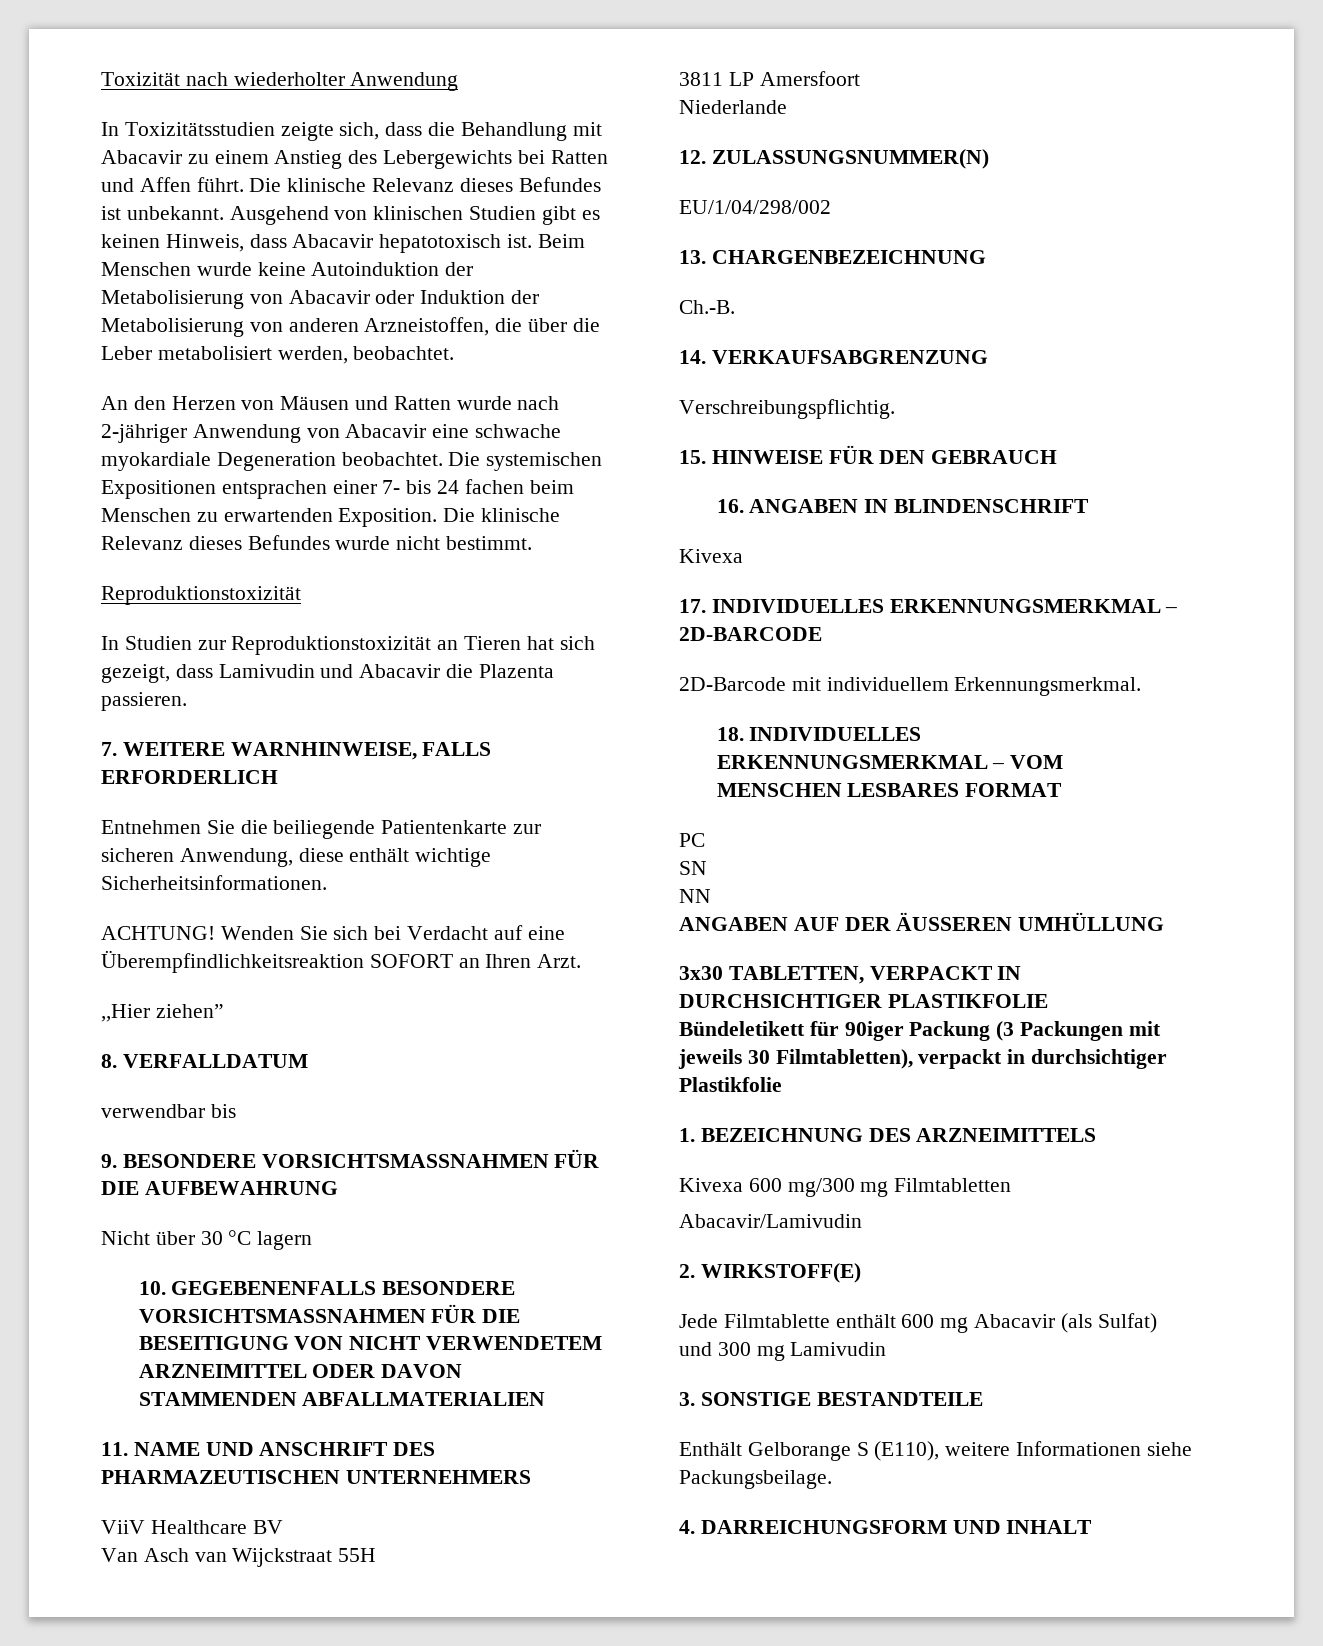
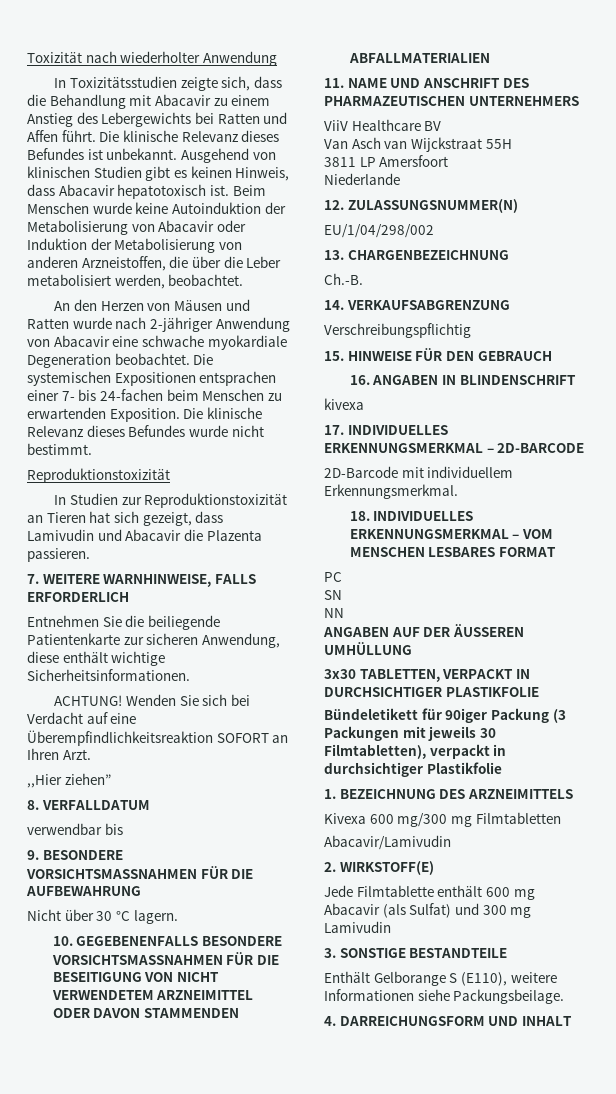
- Die systemischen Expositionen entsprachen einer 7- bis 24 fachen beim Menschen zu erwartenden Exposition.
+ Die systemischen Expositionen entsprachen einer 7- bis 24-fachen beim Menschen zu erwartenden Exposition.
- Nicht über 30 °C lagern
+ Nicht über 30 °C lagern.
- Verschreibungspflichtig.
+ Verschreibungspflichtig
  16. ANGABEN IN BLINDENSCHRIFT
- Kivexa
+ kivexa

